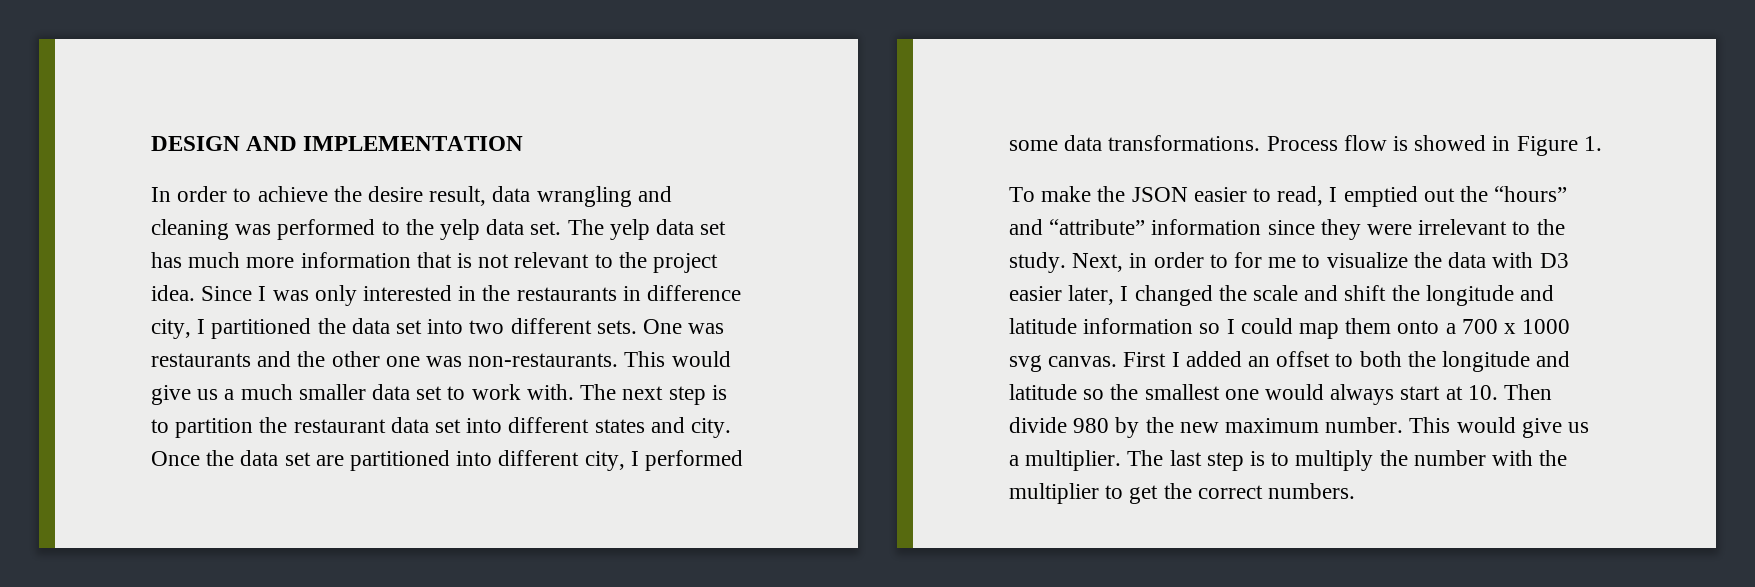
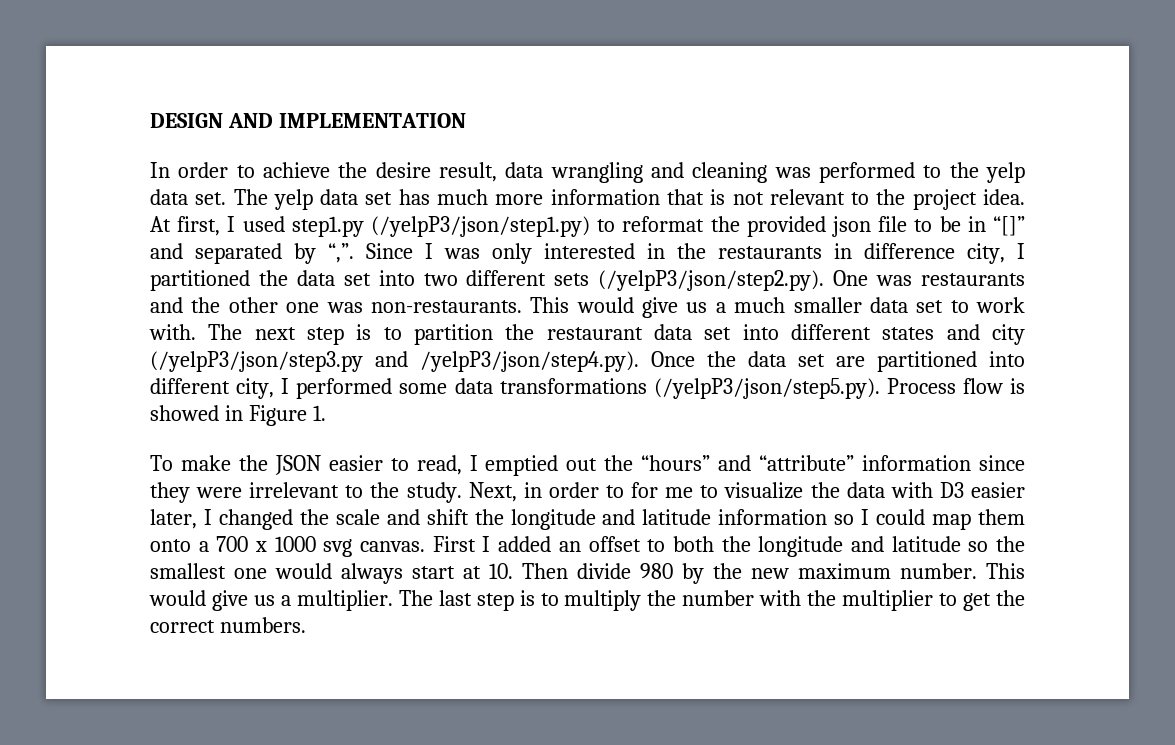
+ At first, I used step1.py (/yelpP3/json/step1.py) to reformat the provided json file to be in “[]” and separated by “,”.
- Since I was only interested in the restaurants in difference city, I partitioned the data set into two different sets. One was restaurants and the other one was non-restaurants.
+ Since I was only interested in the restaurants in difference city, I partitioned the data set into two different sets (/yelpP3/json/step2.py). One was restaurants and the other one was non-restaurants.
- The next step is to partition the restaurant data set into different states and city. Once the data set are partitioned into different city, I performed some data transformations. Process flow is showed in Figure 1.
+ The next step is to partition the restaurant data set into different states and city (/yelpP3/json/step3.py and /yelpP3/json/step4.py). Once the data set are partitioned into different city, I performed some data transformations (/yelpP3/json/step5.py). Process flow is showed in Figure 1.

